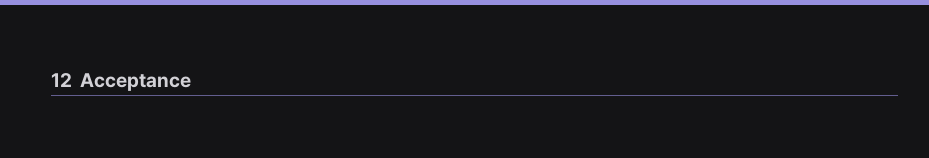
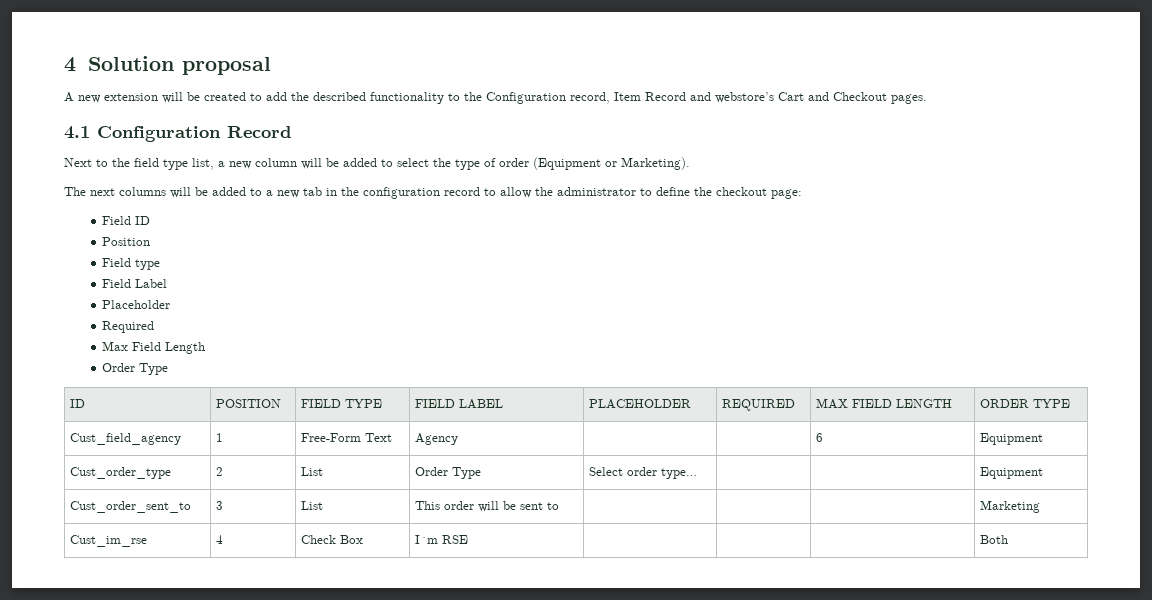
- 12 Acceptance
+ 4 Solution proposal
+ A new extension will be created to add the described functionality to the Configuration record, Item Record and webstore’s Cart and Checkout pages.
+ 4.1 Configuration Record
+ Next to the field type list, a new column will be added to select the type of order (Equipment or Marketing).
+ The next columns will be added to a new tab in the configuration record to allow the administrator to define the checkout page:
+ Field ID
+ Position
+ Field type
+ Field Label
+ Placeholder
+ Required
+ Max Field Length
+ Order Type
+ ID | POSITION | FIELD TYPE | FIELD LABEL | PLACEHOLDER | REQUIRED | MAX FIELD LENGTH | ORDER TYPE
+ Cust_field_agency | 1 | Free-Form Text | Agency | | | 6 | Equipment
+ Cust_order_type | 2 | List | Order Type | Select order type… | | | Equipment
+ Cust_order_sent_to | 3 | List | This order will be sent to | | | | Marketing
+ Cust_im_rse | 4 | Check Box | I´m RSE | | | | Both

